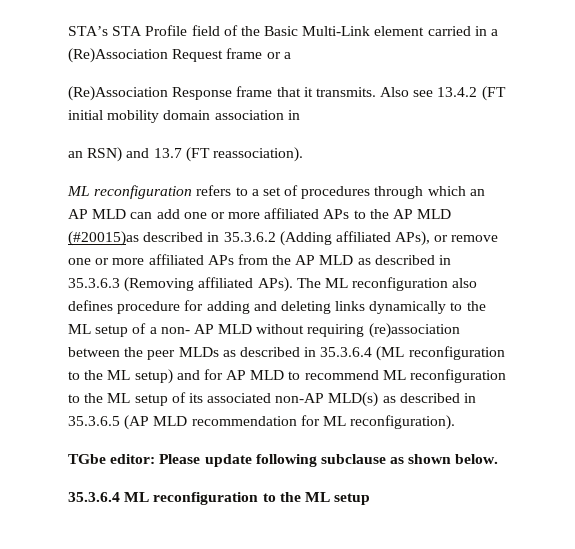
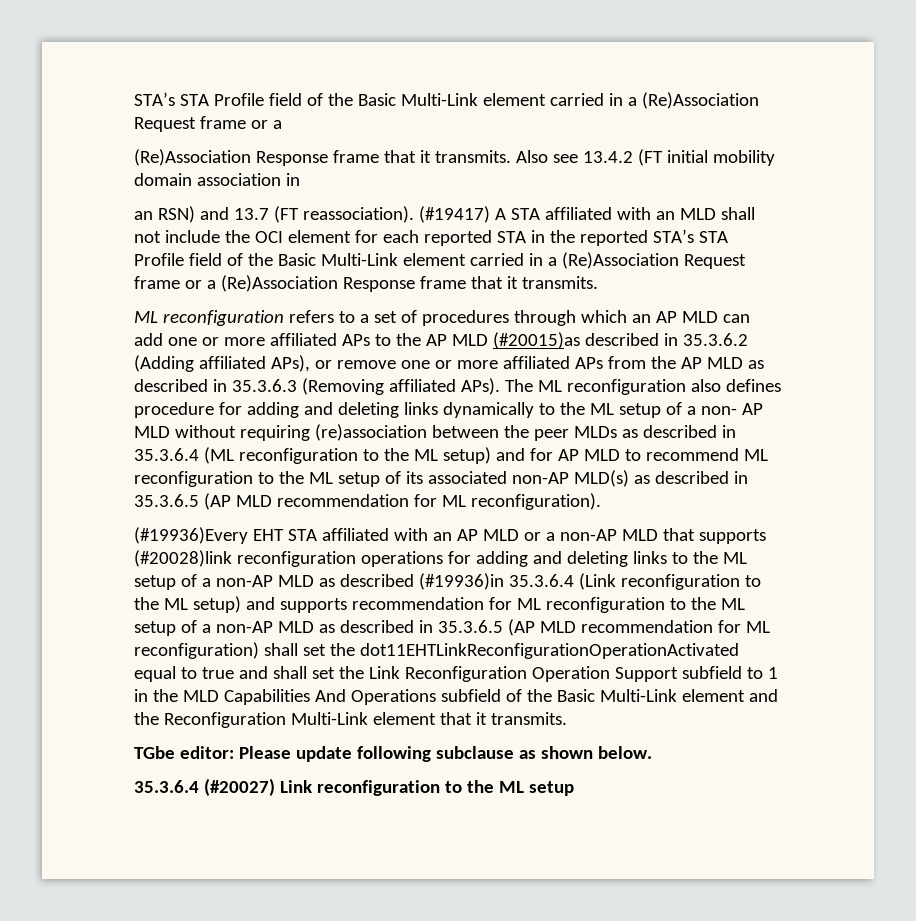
+ (#19417) A STA affiliated with an MLD shall not include the OCI element for each reported STA in the reported STA’s STA Profile field of the Basic Multi-Link element carried in a (Re)Association Request frame or a (Re)Association Response frame that it transmits.
+ (#19936)Every EHT STA affiliated with an AP MLD or a non-AP MLD that supports (#20028)link reconfiguration operations for adding and deleting links to the ML setup of a non-AP MLD as described (#19936)in 35.3.6.4 (Link reconfiguration to the ML setup) and supports recommendation for ML reconfiguration to the ML setup of a non-AP MLD as described in 35.3.6.5 (AP MLD recommendation for ML reconfiguration) shall set the dot11EHTLinkReconfigurationOperationActivated equal to true and shall set the Link Reconfiguration Operation Support subfield to 1 in the MLD Capabilities And Operations subfield of the Basic Multi-Link element and the Reconfiguration Multi-Link element that it transmits.
- 35.3.6.4 ML reconfiguration to the ML setup
+ 35.3.6.4 (#20027) Link reconfiguration to the ML setup

